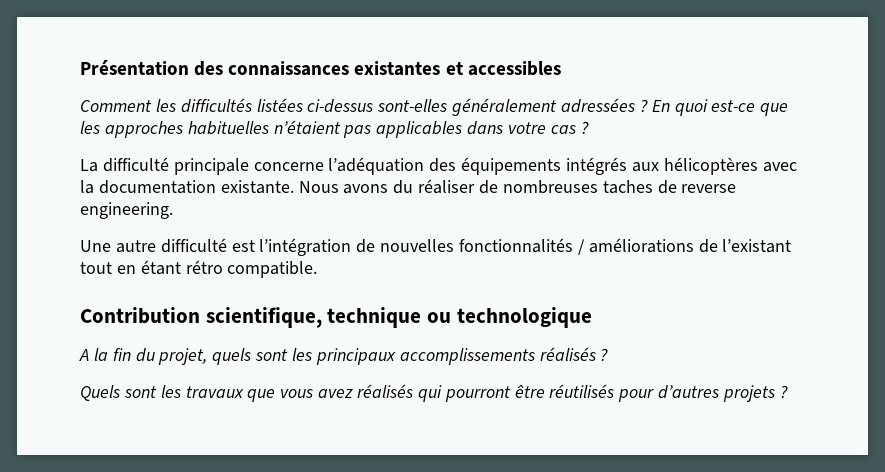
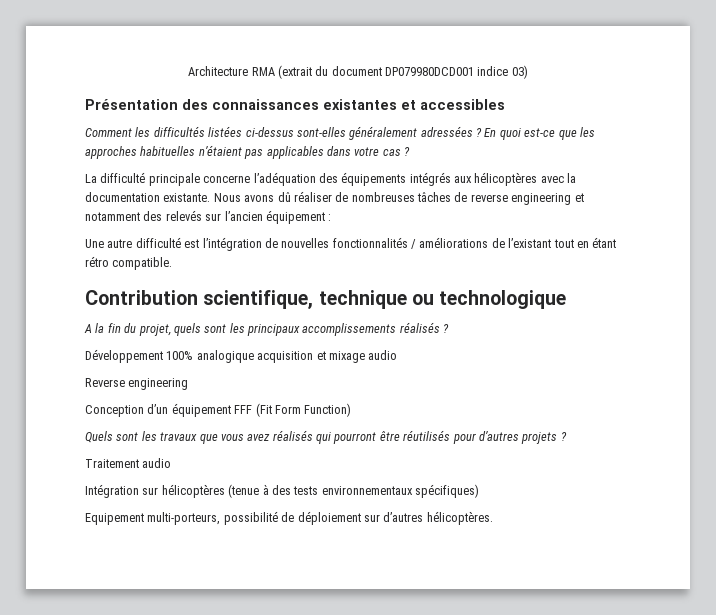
+ Architecture RMA (extrait du document DP079980DCD001 indice 03)
- Nous avons du réaliser de nombreuses taches de reverse engineering.
+ Nous avons dû réaliser de nombreuses tâches de reverse engineering et notamment des relevés sur l’ancien équipement :
+ Développement 100% analogique acquisition et mixage audio
+ Reverse engineering
+ Conception d’un équipement FFF (Fit Form Function)
+ Traitement audio
+ Intégration sur hélicoptères (tenue à des tests environnementaux spécifiques)
+ Equipement multi-porteurs, possibilité de déploiement sur d’autres hélicoptères.

